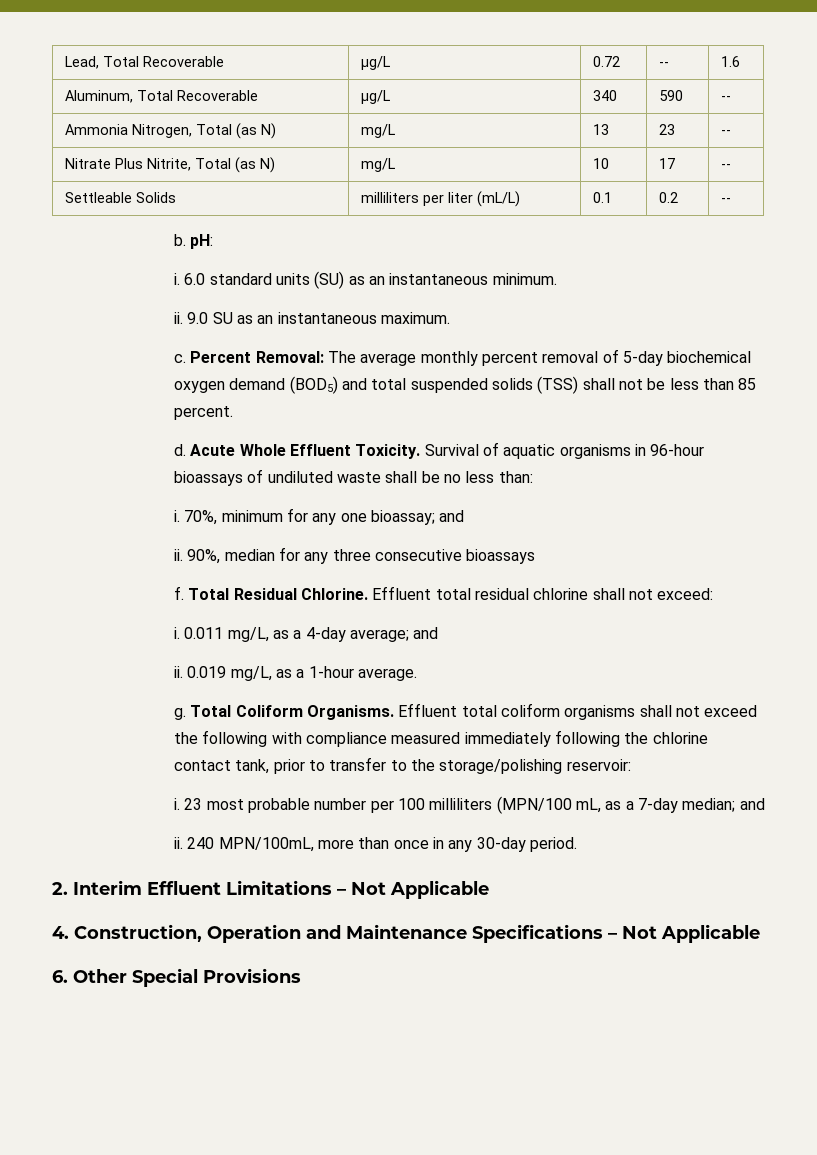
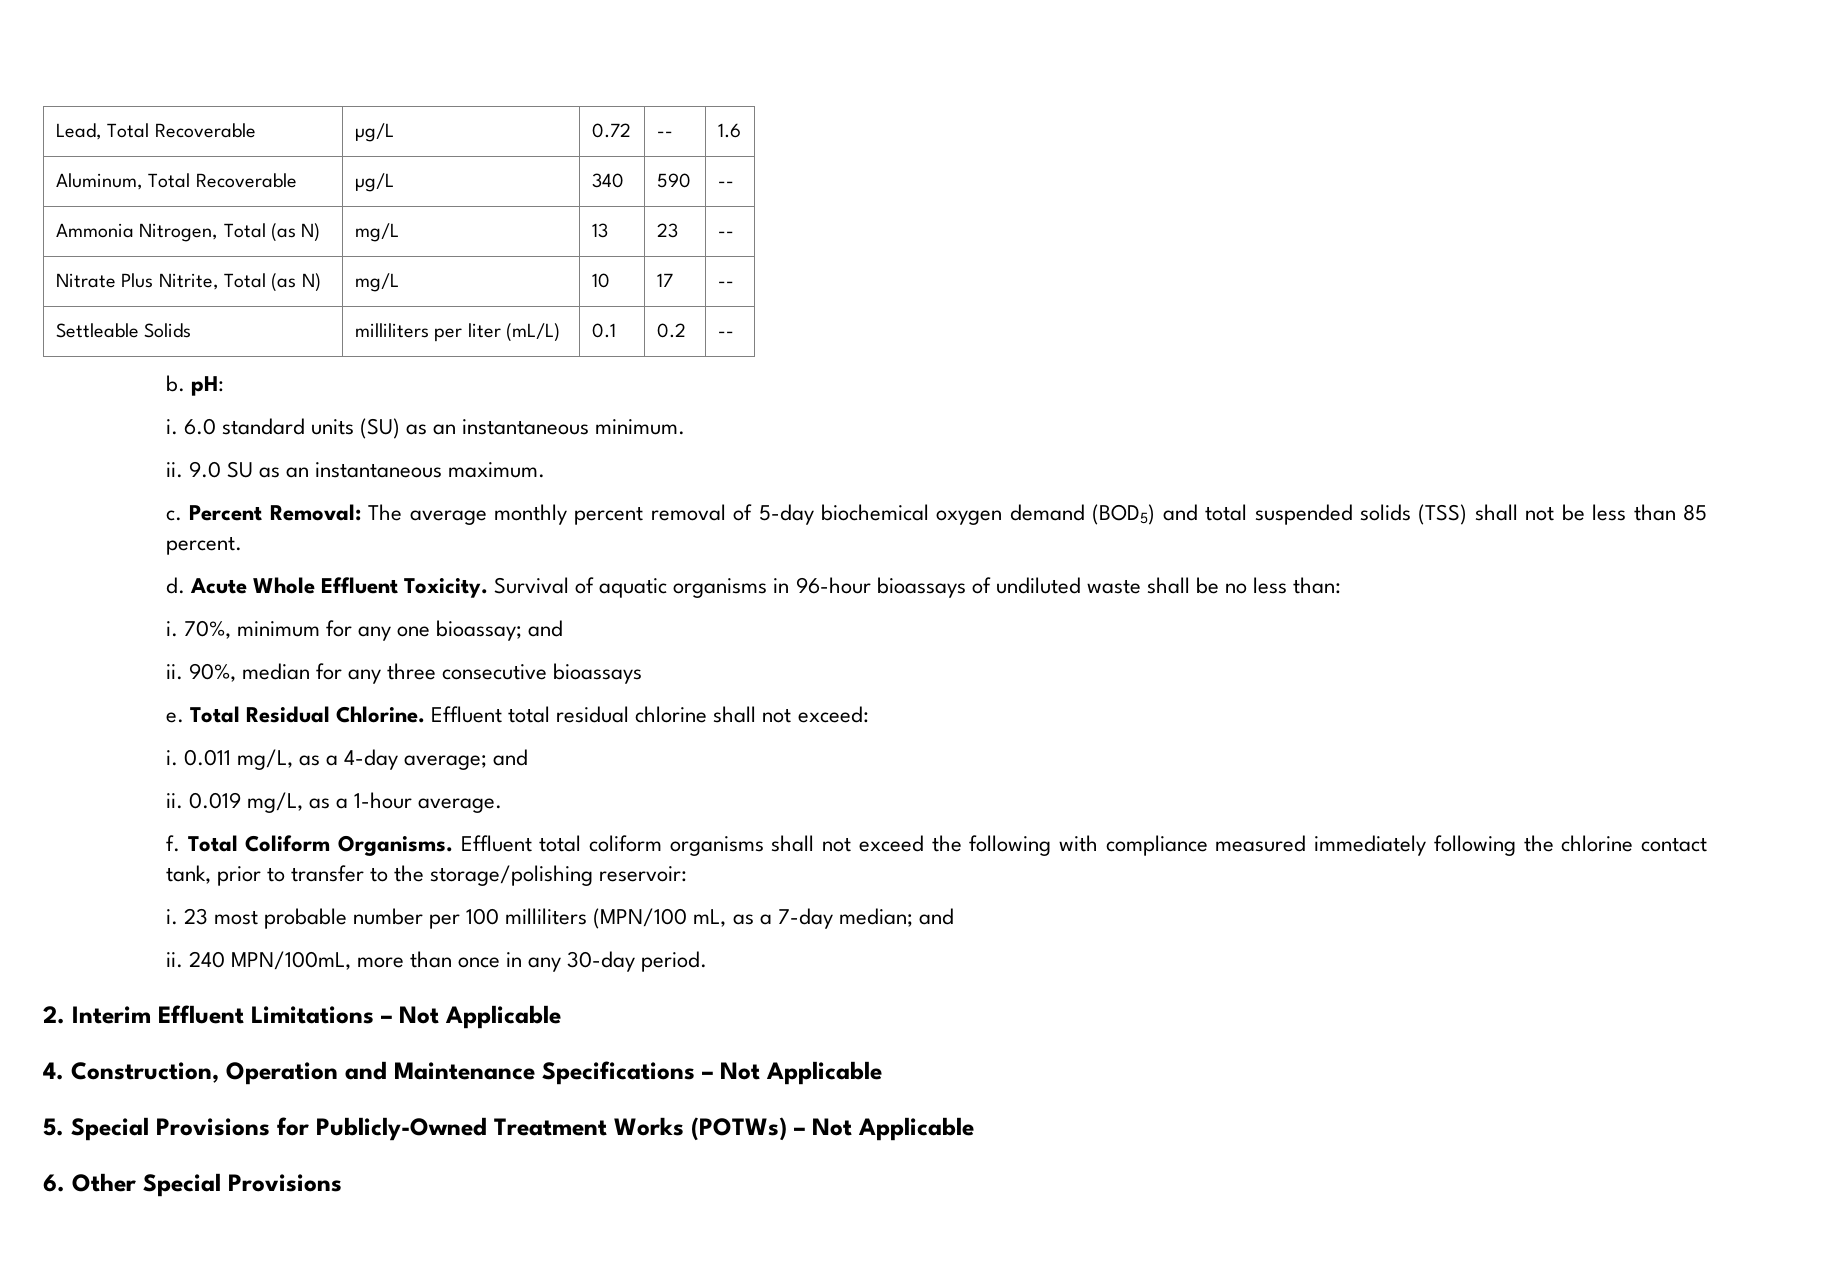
- f.
+ e.
- g.
+ f.
+ 5. Special Provisions for Publicly-Owned Treatment Works (POTWs) – Not Applicable

